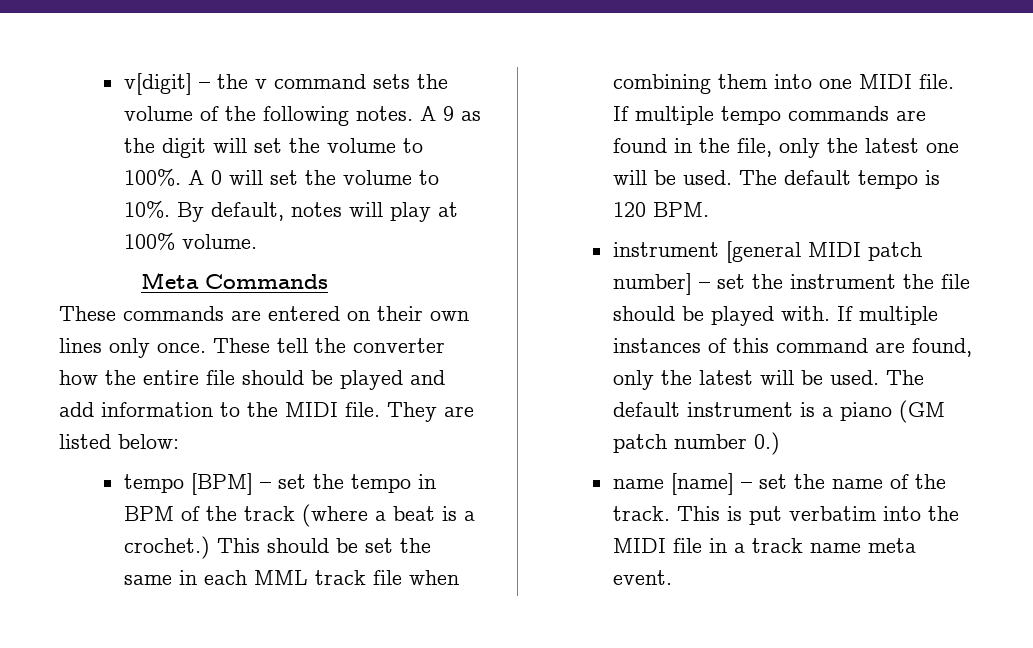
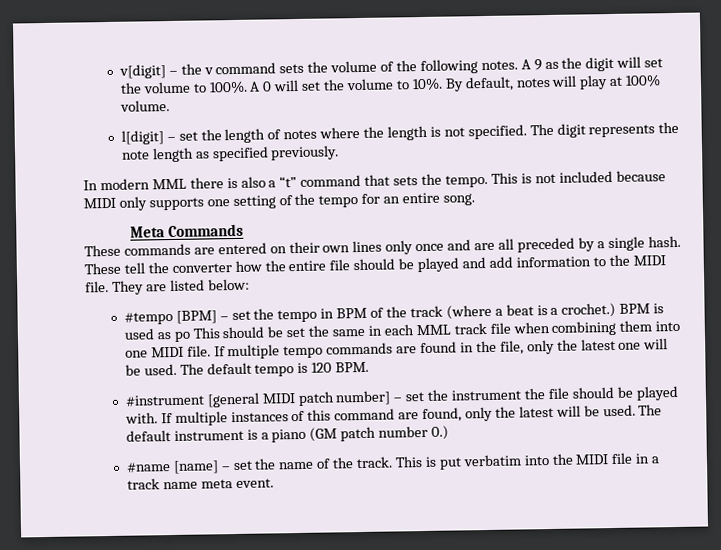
+ l[digit] – set the length of notes where the length is not specified. The digit represents the note length as specified previously.
+ In modern MML there is also a “t” command that sets the tempo. This is not included because MIDI only supports one setting of the tempo for an entire song.
- These commands are entered on their own lines only once.
+ These commands are entered on their own lines only once and are all preceded by a single hash.
- tempo [BPM] – set the tempo in BPM of the track (where a beat is a crochet.)
+ #tempo [BPM] – set the tempo in BPM of the track (where a beat is a crochet.)
- This should be set the same in each MML track file when combining them into one MIDI file.
+ BPM is used as po This should be set the same in each MML track file when combining them into one MIDI file.
- instrument [general MIDI patch number] – set the instrument the file should be played with.
+ #instrument [general MIDI patch number] – set the instrument the file should be played with.
- name [name] – set the name of the track.
+ #name [name] – set the name of the track.

